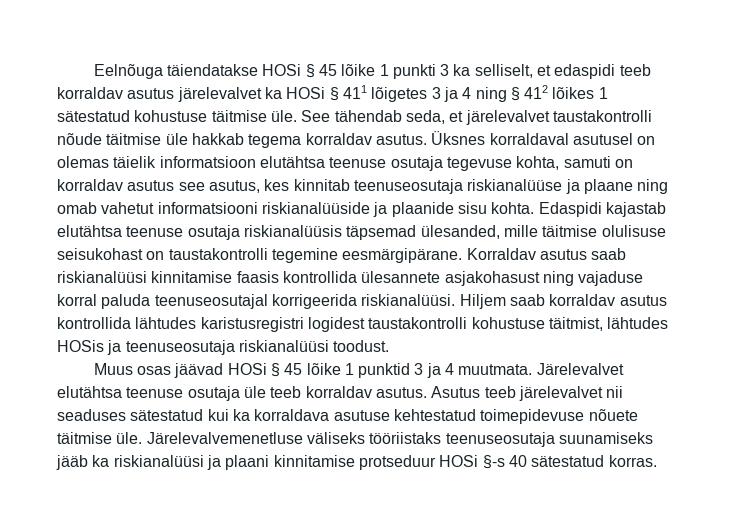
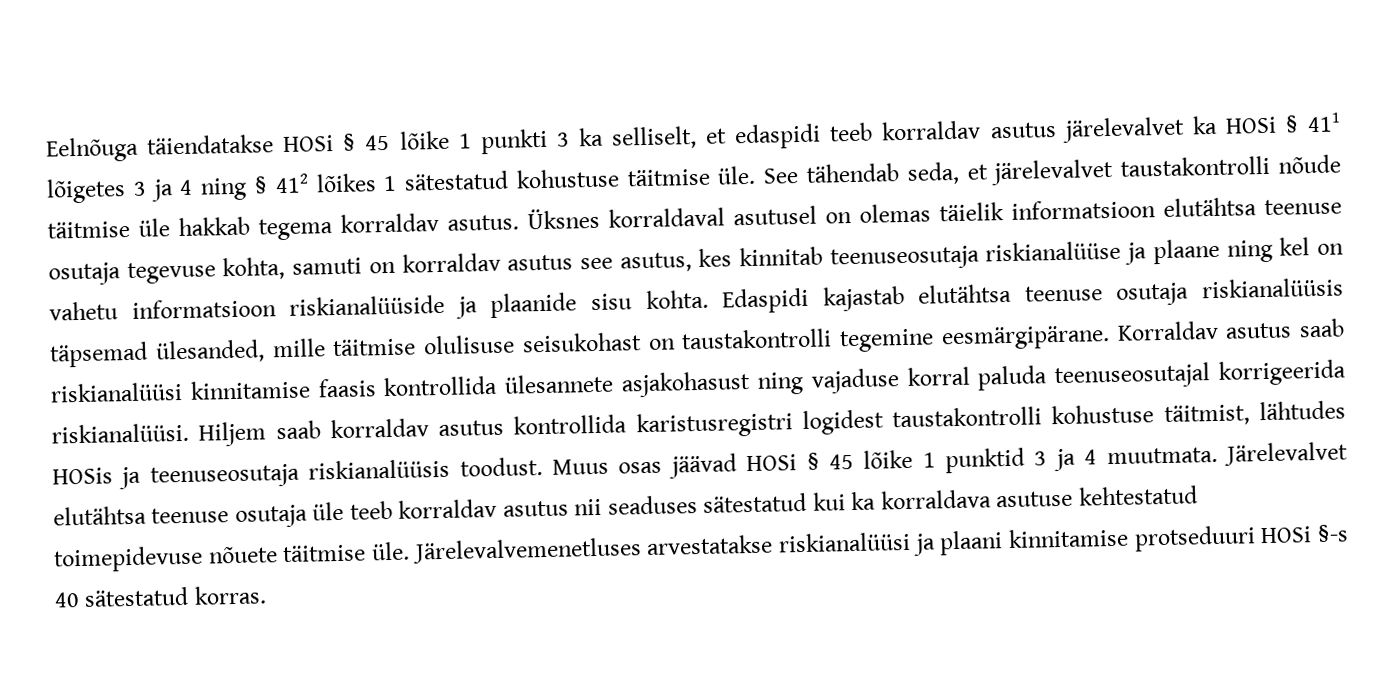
- Üksnes korraldaval asutusel on olemas täielik informatsioon elutähtsa teenuse osutaja tegevuse kohta, samuti on korraldav asutus see asutus, kes kinnitab teenuseosutaja riskianalüüse ja plaane ning omab vahetut informatsiooni riskianalüüside ja plaanide sisu kohta.
+ Üksnes korraldaval asutusel on olemas täielik informatsioon elutähtsa teenuse osutaja tegevuse kohta, samuti on korraldav asutus see asutus, kes kinnitab teenuseosutaja riskianalüüse ja plaane ning kel on vahetu informatsioon riskianalüüside ja plaanide sisu kohta.
- Hiljem saab korraldav asutus kontrollida lähtudes karistusregistri logidest taustakontrolli kohustuse täitmist, lähtudes HOSis ja teenuseosutaja riskianalüüsi toodust.
- Muus osas jäävad HOSi § 45 lõike 1 punktid 3 ja 4 muutmata.
+ Hiljem saab korraldav asutus kontrollida karistusregistri logidest taustakontrolli kohustuse täitmist, lähtudes HOSis ja teenuseosutaja riskianalüüsis toodust. Muus osas jäävad HOSi § 45 lõike 1 punktid 3 ja 4 muutmata.
- Järelevalvet elutähtsa teenuse osutaja üle teeb korraldav asutus. Asutus teeb järelevalvet nii seaduses sätestatud kui ka korraldava asutuse kehtestatud toimepidevuse nõuete täitmise üle.
+ Järelevalvet elutähtsa teenuse osutaja üle teeb korraldav asutus nii seaduses sätestatud kui ka korraldava asutuse kehtestatud toimepidevuse nõuete täitmise üle.
- Järelevalvemenetluse väliseks tööriistaks teenuseosutaja suunamiseks jääb ka riskianalüüsi ja plaani kinnitamise protseduur HOSi §-s 40 sätestatud korras.
+ Järelevalvemenetluses arvestatakse riskianalüüsi ja plaani kinnitamise protseduuri HOSi §-s 40 sätestatud korras.

